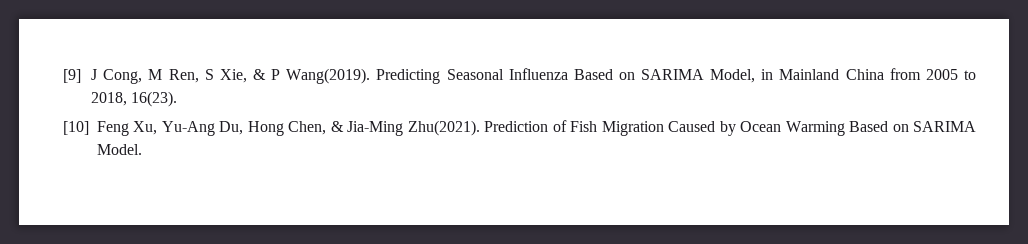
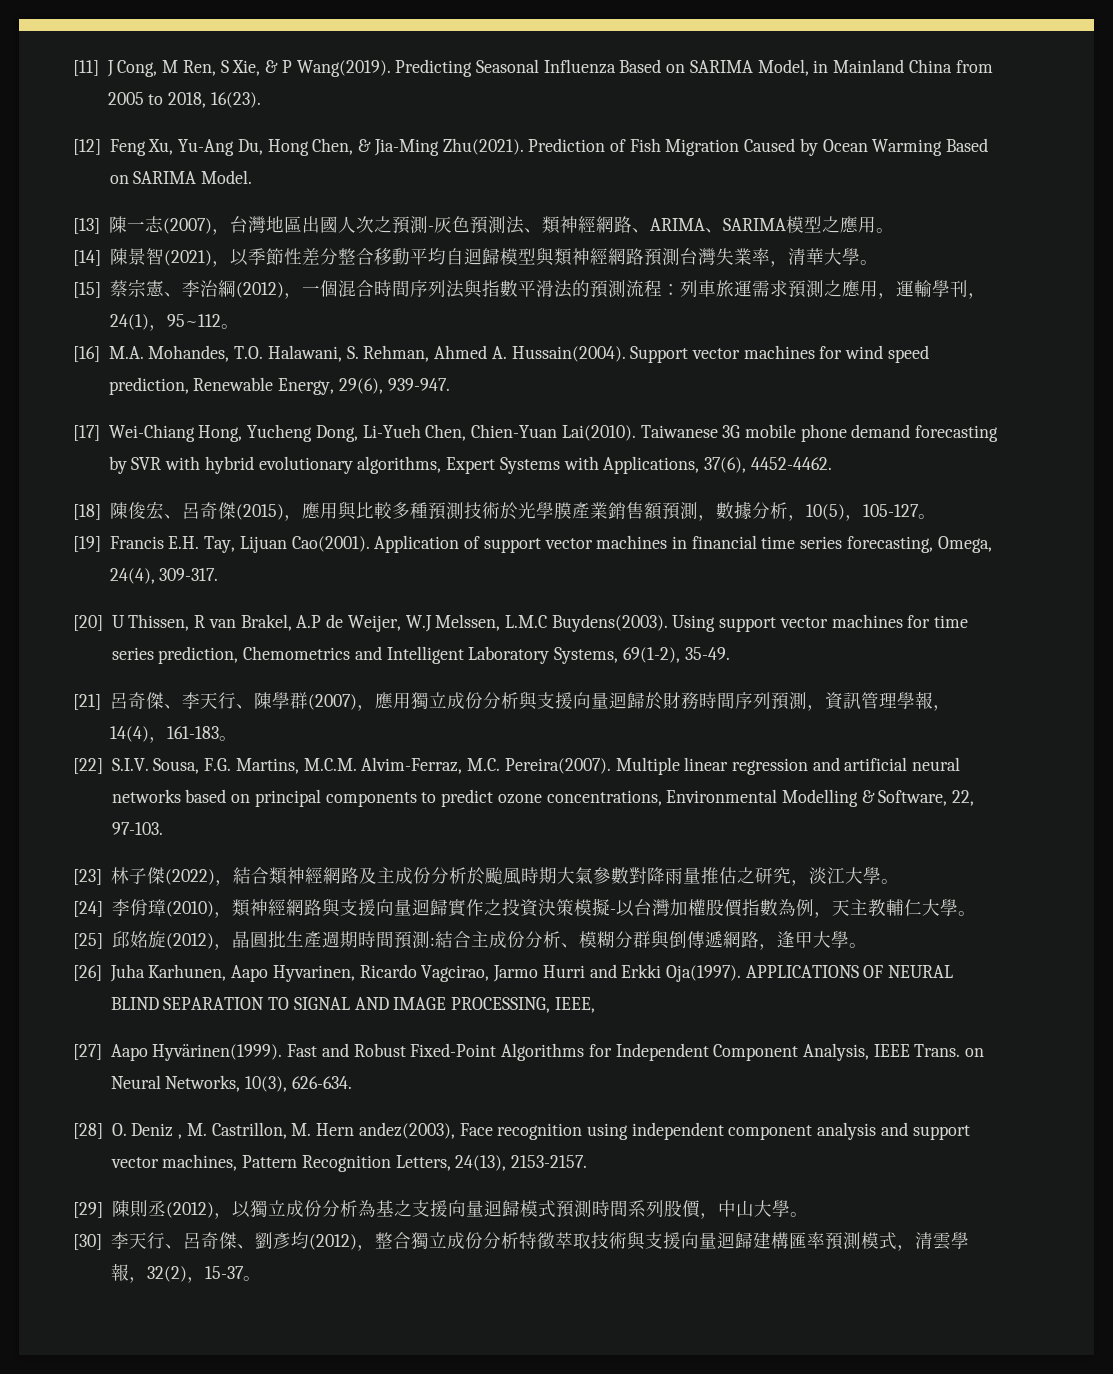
- [9] J Cong, M Ren, S Xie, & P Wang(2019).
+ [11] J Cong, M Ren, S Xie, & P Wang(2019).
- [10] Feng Xu, Yu-Ang Du, Hong Chen, & Jia-Ming Zhu(2021).
+ [12] Feng Xu, Yu-Ang Du, Hong Chen, & Jia-Ming Zhu(2021).
+ [13]陳一志(2007)，台灣地區出國人次之預測-灰色預測法、類神經網路、ARIMA、SARIMA模型之應用。
+ [14]陳景智(2021)，以季節性差分整合移動平均自迴歸模型與類神經網路預測台灣失業率，清華大學。
+ [15]蔡宗憲、李治綱(2012)，一個混合時間序列法與指數平滑法的預測流程：列車旅運需求預測之應用，運輸學刊，24(1)，95~112。
+ [16] M.A. Mohandes, T.O. Halawani, S. Rehman, Ahmed A. Hussain(2004). Support vector machines for wind speed prediction, Renewable Energy, 29(6), 939-947.
+ [17] Wei-Chiang Hong, Yucheng Dong, Li-Yueh Chen, Chien-Yuan Lai(2010). Taiwanese 3G mobile phone demand forecasting by SVR with hybrid evolutionary algorithms, Expert Systems with Applications, 37(6), 4452-4462.
+ [18]陳俊宏、呂奇傑(2015)，應用與比較多種預測技術於光學膜產業銷售額預測，數據分析，10(5)，105-127。
+ [19] Francis E.H. Tay, Lijuan Cao(2001). Application of support vector machines in financial time series forecasting, Omega, 24(4), 309-317.
+ [20] U Thissen, R van Brakel, A.P de Weijer, W.J Melssen, L.M.C Buydens(2003). Using support vector machines for time series prediction, Chemometrics and Intelligent Laboratory Systems, 69(1-2), 35-49.
+ [21]呂奇傑、李天行、陳學群(2007)，應用獨立成份分析與支援向量迴歸於財務時間序列預測，資訊管理學報，14(4)，161-183。
+ [22] S.I.V. Sousa, F.G. Martins, M.C.M. Alvim-Ferraz, M.C. Pereira(2007). Multiple linear regression and artificial neural networks based on principal components to predict ozone concentrations, Environmental Modelling & Software, 22, 97-103.
+ [23]林子傑(2022)，結合類神經網路及主成份分析於颱風時期大氣參數對降雨量推估之研究，淡江大學。
+ [24]李佾璋(2010)，類神經網路與支援向量迴歸實作之投資決策模擬-以台灣加權股價指數為例，天主教輔仁大學。
+ [25]邱姳旋(2012)，晶圓批生產週期時間預測:結合主成份分析、模糊分群與倒傳遞網路，逢甲大學。
+ [26] Juha Karhunen, Aapo Hyvarinen, Ricardo Vagcirao, Jarmo Hurri and Erkki Oja(1997). APPLICATIONS OF NEURAL BLIND SEPARATION TO SIGNAL AND IMAGE PROCESSING, IEEE,
+ [27] Aapo Hyvärinen(1999). Fast and Robust Fixed-Point Algorithms for Independent Component Analysis, IEEE Trans. on Neural Networks, 10(3), 626-634.
+ [28] O. Deniz , M. Castrillon, M. Hern andez(2003), Face recognition using independent component analysis and support vector machines, Pattern Recognition Letters, 24(13), 2153-2157.
+ [29]陳則丞(2012)，以獨立成份分析為基之支援向量迴歸模式預測時間系列股價，中山大學。
+ [30]李天行、呂奇傑、劉彥均(2012)，整合獨立成份分析特徵萃取技術與支援向量迴歸建構匯率預測模式，清雲學報，32(2)，15-37。

